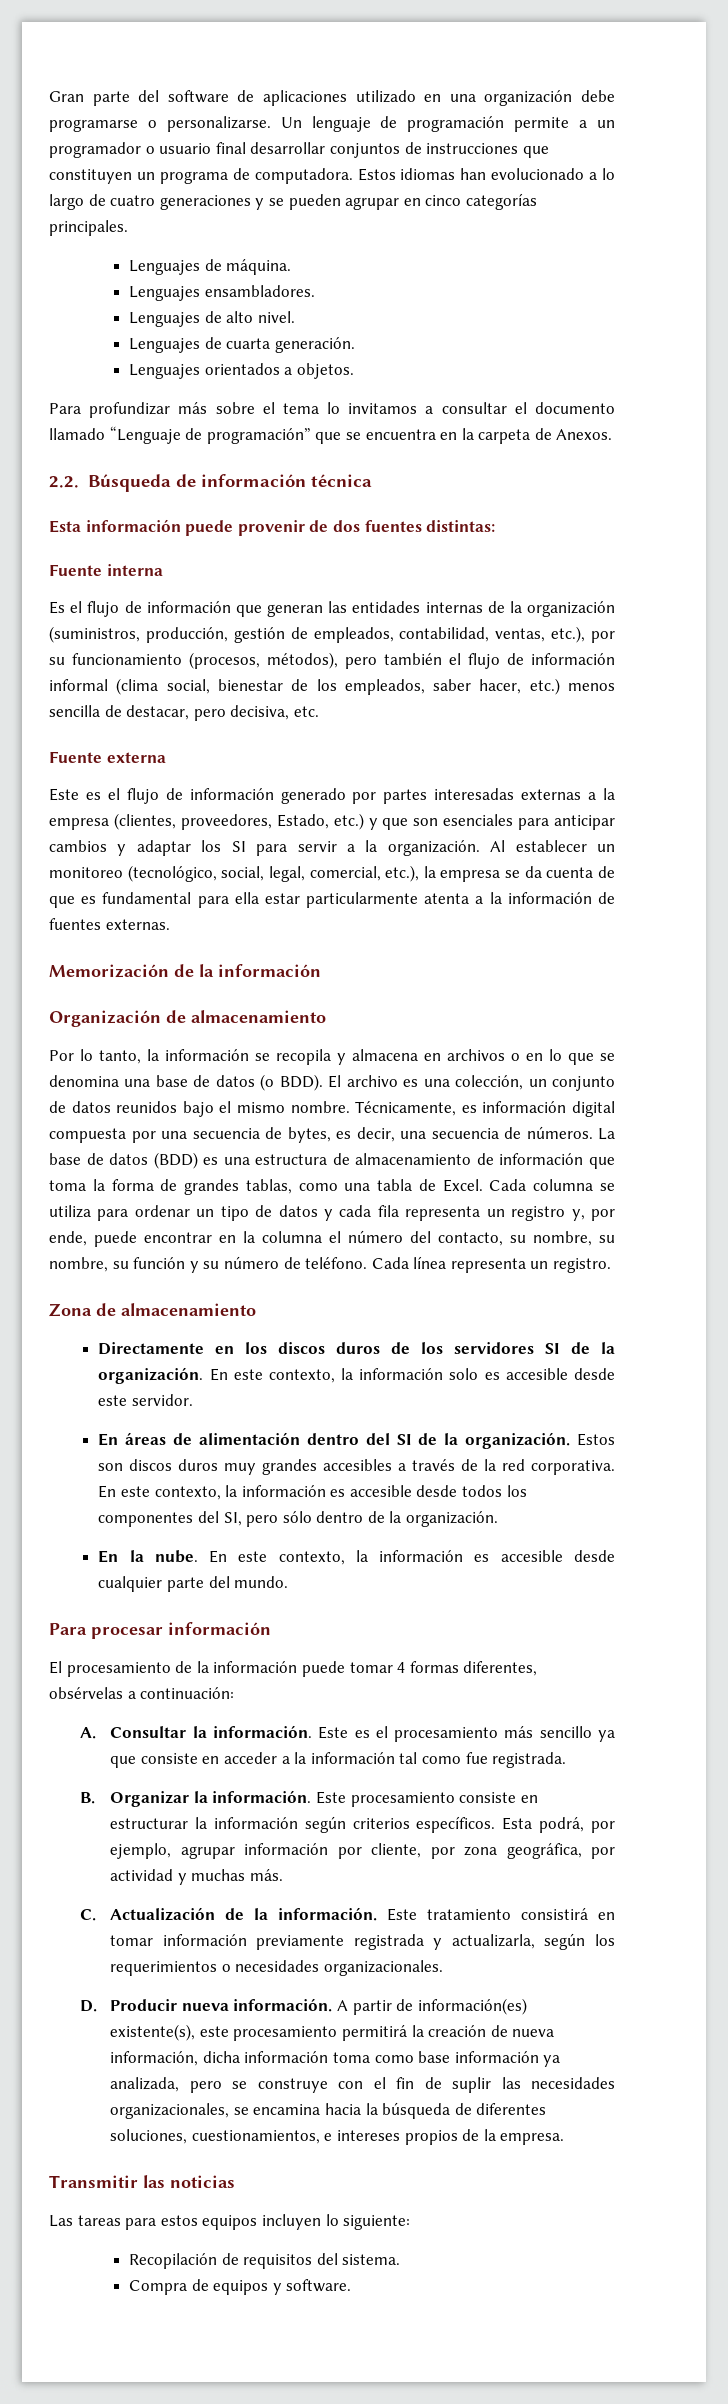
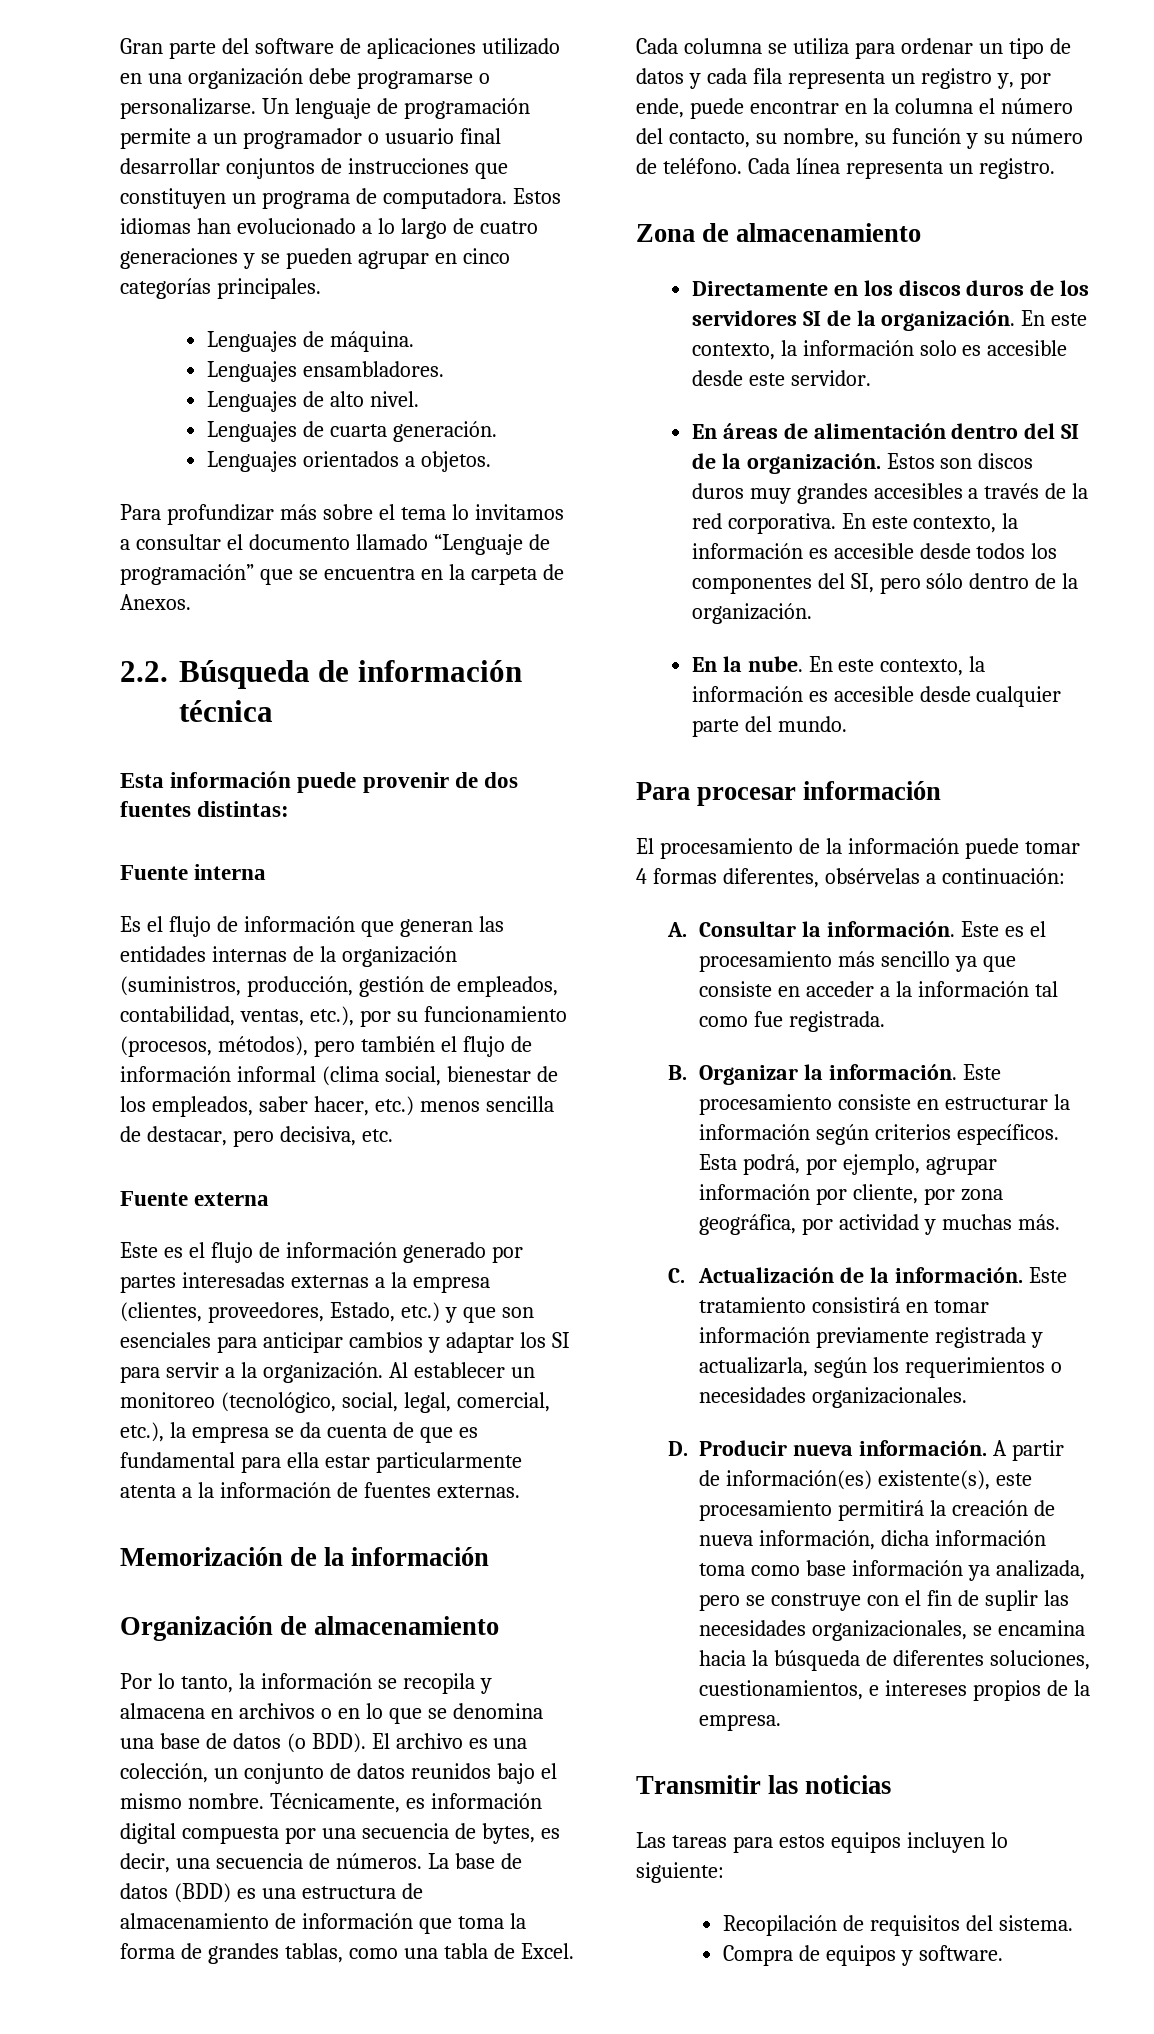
- Cada columna se utiliza para ordenar un tipo de datos y cada fila representa un registro y, por ende, puede encontrar en la columna el número del contacto, su nombre, su nombre, su función y su número de teléfono.
+ Cada columna se utiliza para ordenar un tipo de datos y cada fila representa un registro y, por ende, puede encontrar en la columna el número del contacto, su nombre, su función y su número de teléfono.

